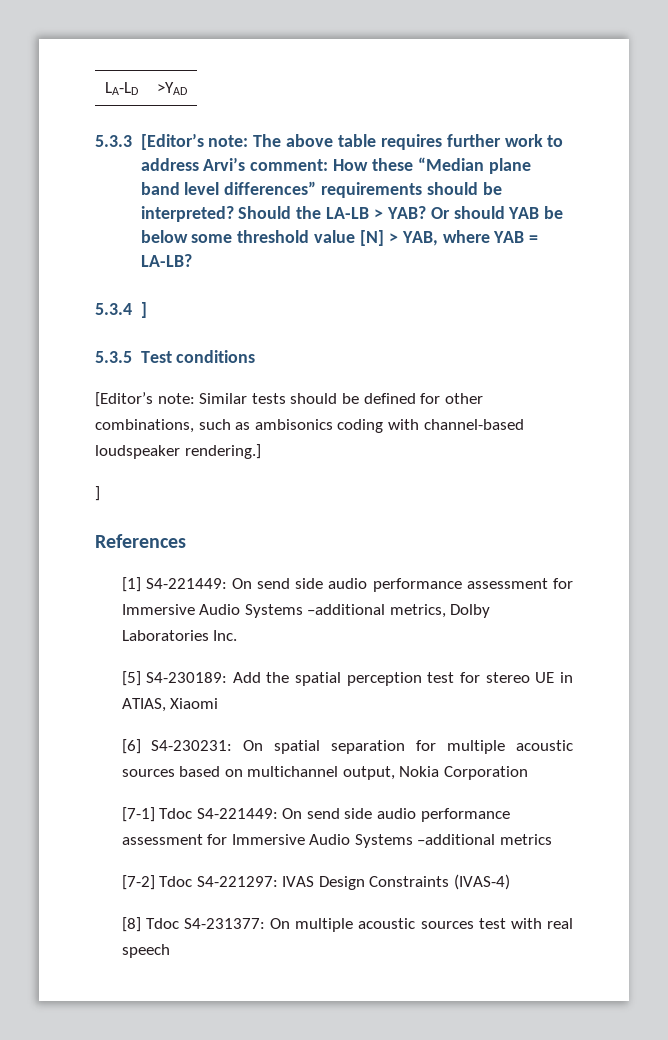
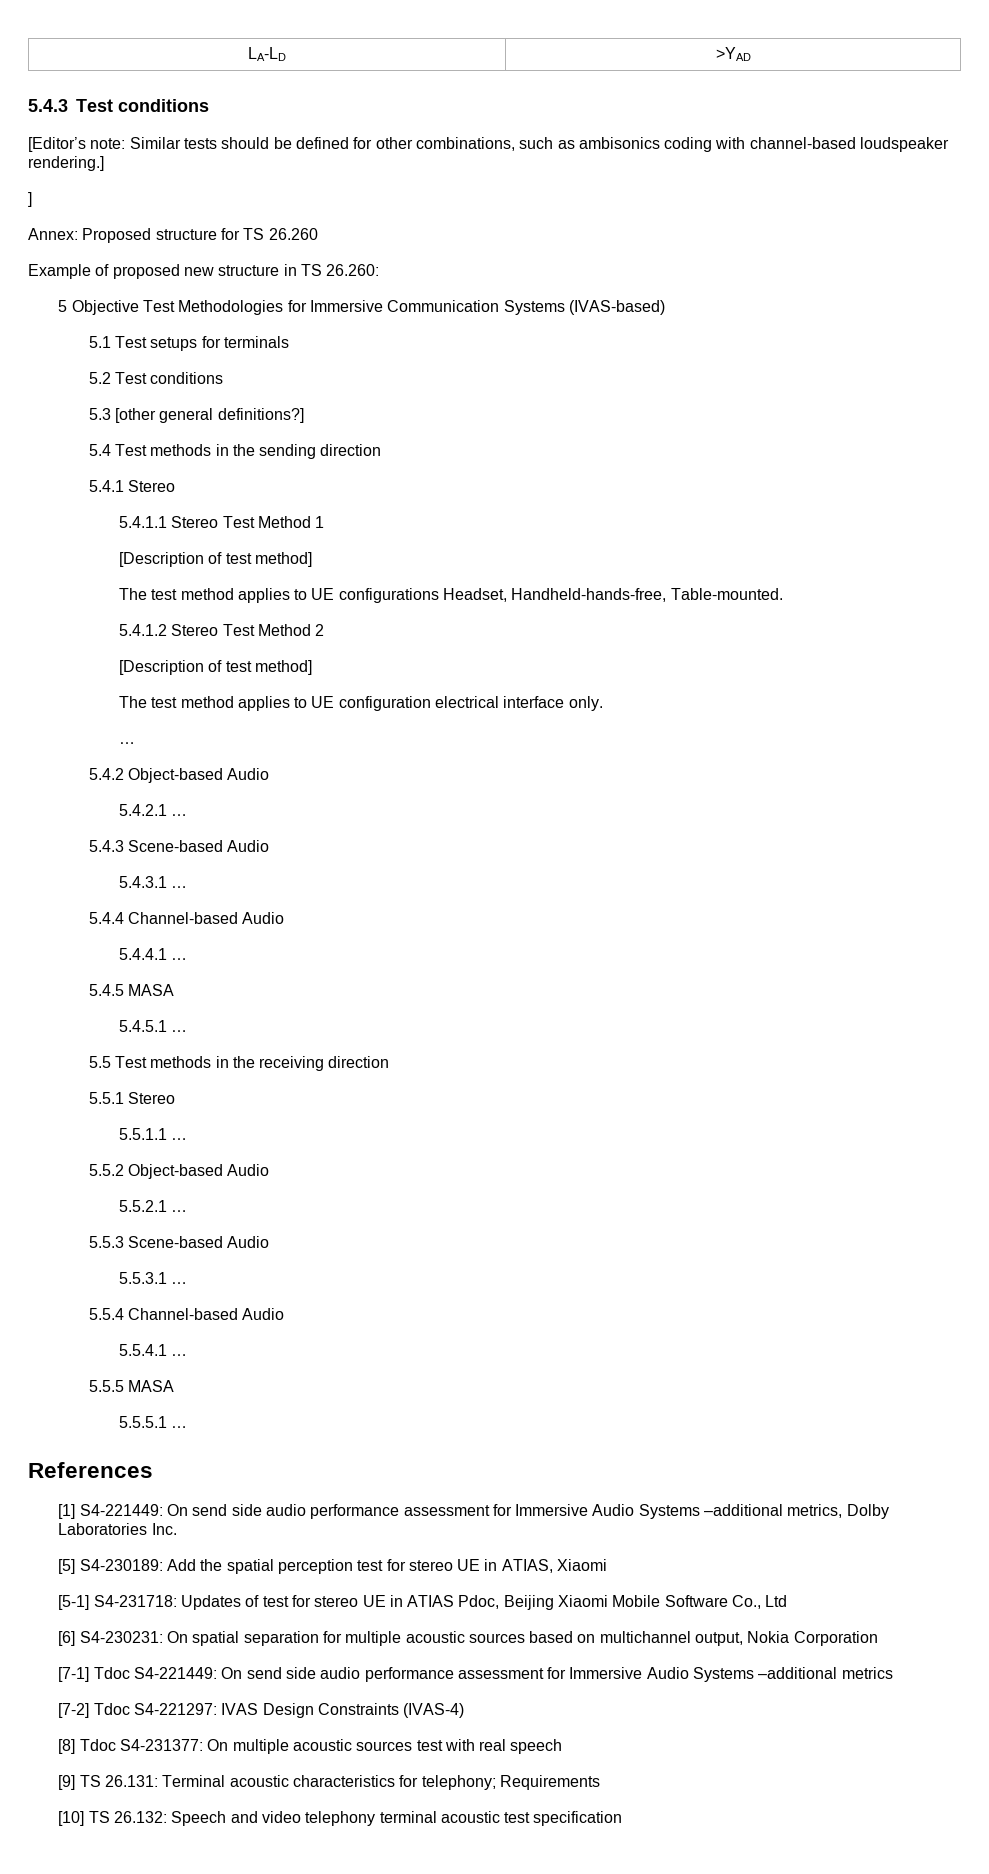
- 5.3.3 [Editor’s note: The above table requires further work to address Arvi’s comment: How these “Median plane band level differences” requirements should be interpreted? Should the LA-LB > YAB? Or should YAB be below some threshold value [N] > YAB, where YAB = LA-LB?
- 5.3.4 ]
- 5.3.5 Test conditions
+ 5.4.3 Test conditions
+ Annex: Proposed structure for TS 26.260
+ Example of proposed new structure in TS 26.260:
+ 5 Objective Test Methodologies for Immersive Communication Systems (IVAS-based)
+ 5.1 Test setups for terminals
+ 5.2 Test conditions
+ 5.3 [other general definitions?]
+ 5.4 Test methods in the sending direction
+ 5.4.1 Stereo
+ 5.4.1.1 Stereo Test Method 1
+ [Description of test method]
+ The test method applies to UE configurations Headset, Handheld-hands-free, Table-mounted.
+ 5.4.1.2 Stereo Test Method 2
+ [Description of test method]
+ The test method applies to UE configuration electrical interface only.
+ …
+ 5.4.2 Object-based Audio
+ 5.4.2.1 …
+ 5.4.3 Scene-based Audio
+ 5.4.3.1 …
+ 5.4.4 Channel-based Audio
+ 5.4.4.1 …
+ 5.4.5 MASA
+ 5.4.5.1 …
+ 5.5 Test methods in the receiving direction
+ 5.5.1 Stereo
+ 5.5.1.1 …
+ 5.5.2 Object-based Audio
+ 5.5.2.1 …
+ 5.5.3 Scene-based Audio
+ 5.5.3.1 …
+ 5.5.4 Channel-based Audio
+ 5.5.4.1 …
+ 5.5.5 MASA
+ 5.5.5.1 …
+ [5-1] S4-231718: Updates of test for stereo UE in ATIAS Pdoc, Beijing Xiaomi Mobile Software Co., Ltd
+ [9] TS 26.131: Terminal acoustic characteristics for telephony; Requirements
+ [10] TS 26.132: Speech and video telephony terminal acoustic test specification

